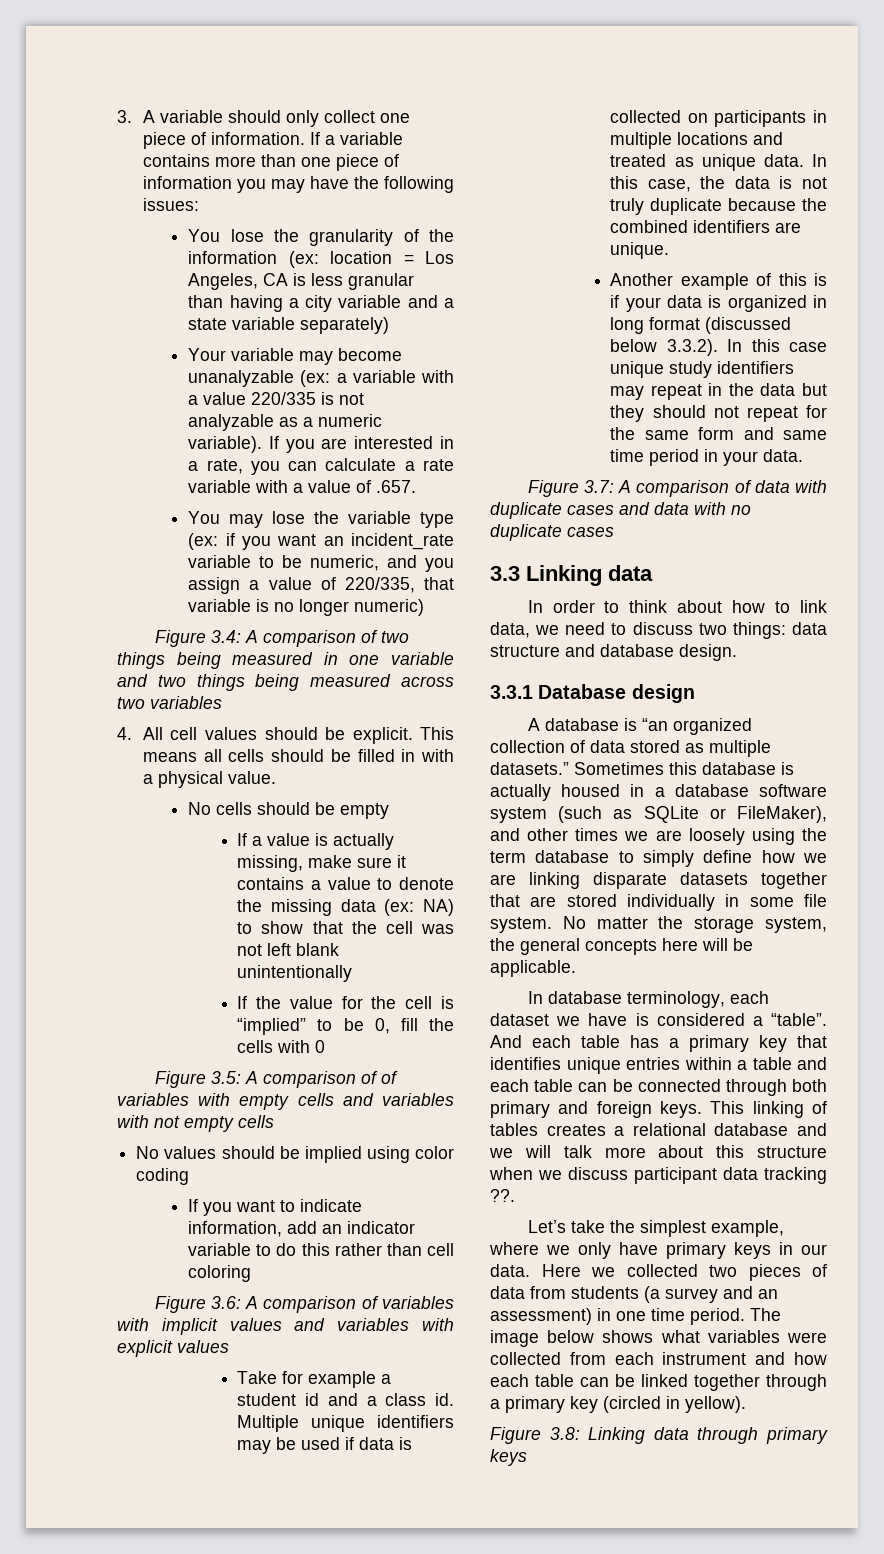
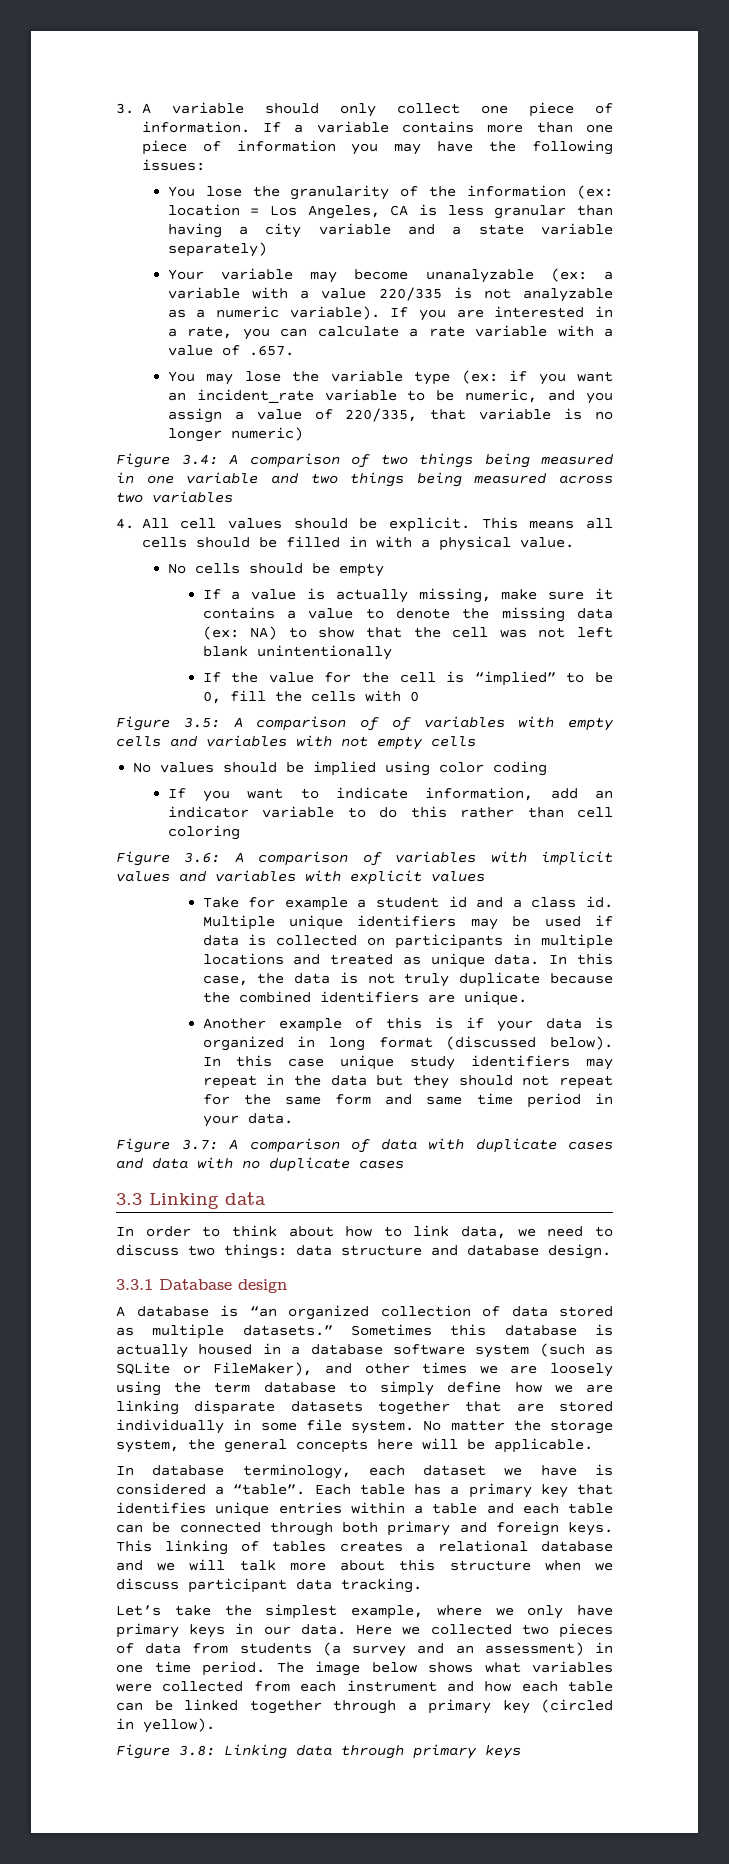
- Another example of this is if your data is organized in long format (discussed below 3.3.2). In this case unique study identifiers may repeat in the data but they should not repeat for the same form and same time period in your data.
+ Another example of this is if your data is organized in long format (discussed below). In this case unique study identifiers may repeat in the data but they should not repeat for the same form and same time period in your data.
- And each table has a primary key that identifies unique entries within a table and each table can be connected through both primary and foreign keys.
+ Each table has a primary key that identifies unique entries within a table and each table can be connected through both primary and foreign keys.
- This linking of tables creates a relational database and we will talk more about this structure when we discuss participant data tracking ??.
+ This linking of tables creates a relational database and we will talk more about this structure when we discuss participant data tracking.

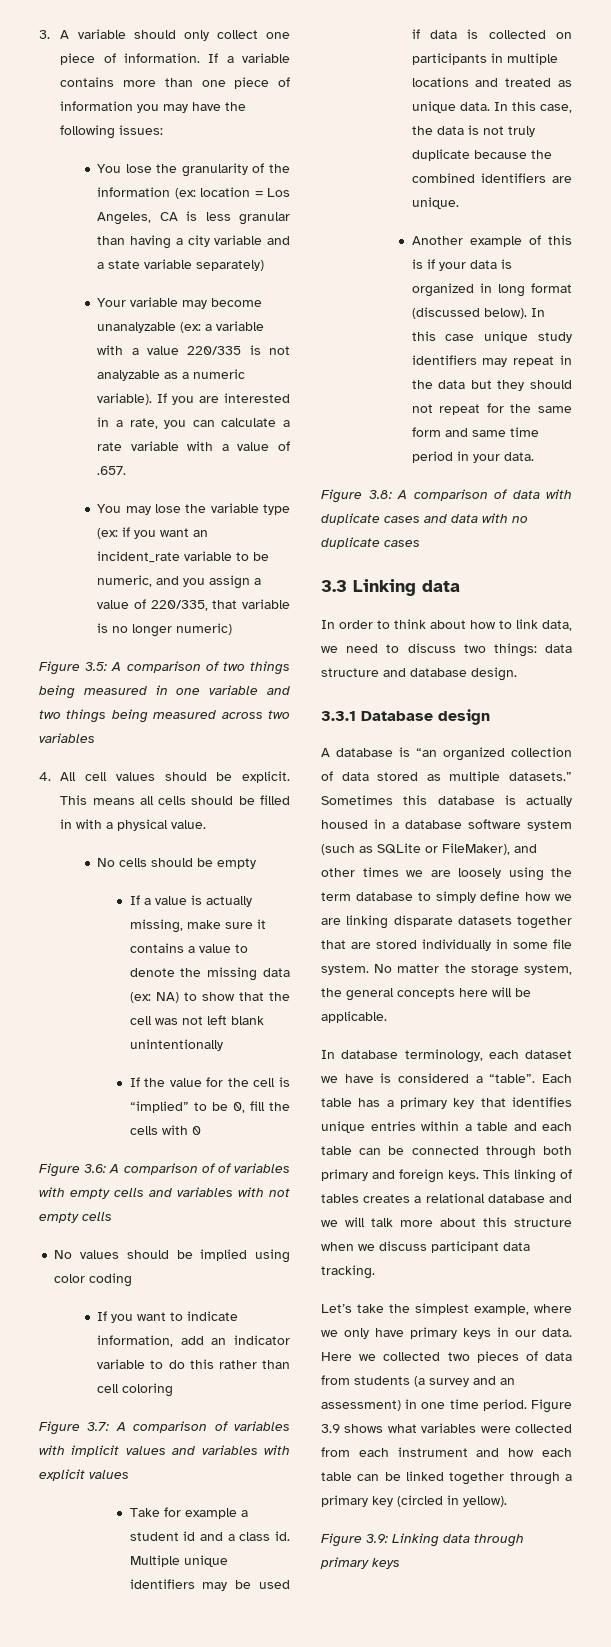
- Figure 3.4: A comparison of two things being measured in one variable and two things being measured across two variables
+ Figure 3.5: A comparison of two things being measured in one variable and two things being measured across two variables
- Figure 3.5: A comparison of of variables with empty cells and variables with not empty cells
+ Figure 3.6: A comparison of of variables with empty cells and variables with not empty cells
- Figure 3.6: A comparison of variables with implicit values and variables with explicit values
+ Figure 3.7: A comparison of variables with implicit values and variables with explicit values
- Figure 3.7: A comparison of data with duplicate cases and data with no duplicate cases
+ Figure 3.8: A comparison of data with duplicate cases and data with no duplicate cases
- The image below shows what variables were collected from each instrument and how each table can be linked together through a primary key (circled in yellow).
+ Figure 3.9 shows what variables were collected from each instrument and how each table can be linked together through a primary key (circled in yellow).
- Figure 3.8: Linking data through primary keys
+ Figure 3.9: Linking data through primary keys

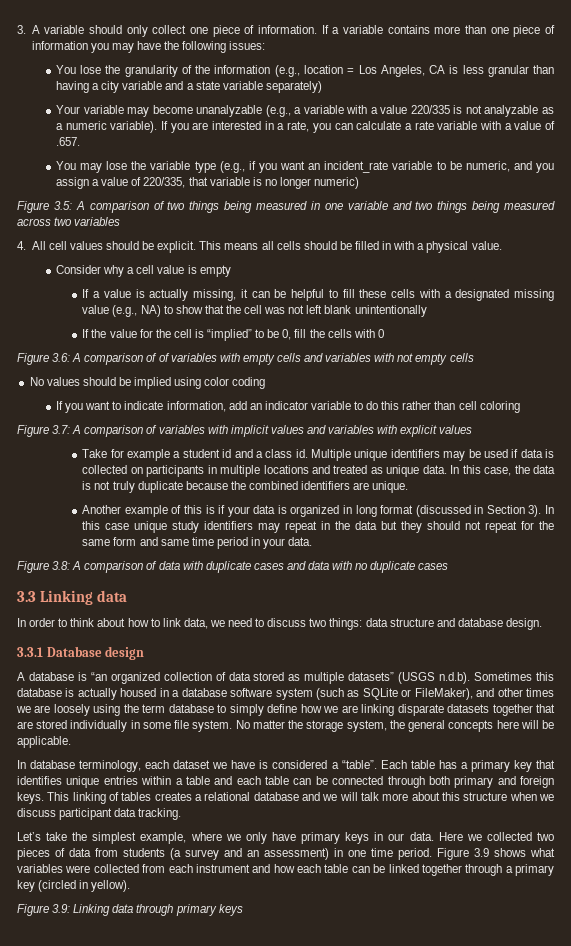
- You lose the granularity of the information (ex: location = Los Angeles, CA is less granular than having a city variable and a state variable separately)
+ You lose the granularity of the information (e.g., location = Los Angeles, CA is less granular than having a city variable and a state variable separately)
- Your variable may become unanalyzable (ex: a variable with a value 220/335 is not analyzable as a numeric variable).
+ Your variable may become unanalyzable (e.g., a variable with a value 220/335 is not analyzable as a numeric variable).
- You may lose the variable type (ex: if you want an incident_rate variable to be numeric, and you assign a value of 220/335, that variable is no longer numeric)
+ You may lose the variable type (e.g., if you want an incident_rate variable to be numeric, and you assign a value of 220/335, that variable is no longer numeric)
- No cells should be empty
+ Consider why a cell value is empty
- If a value is actually missing, make sure it contains a value to denote the missing data (ex: NA) to show that the cell was not left blank unintentionally
+ If a value is actually missing, it can be helpful to fill these cells with a designated missing value (e.g., NA) to show that the cell was not left blank unintentionally
- Another example of this is if your data is organized in long format (discussed below).
+ Another example of this is if your data is organized in long format (discussed in Section 3).
- A database is “an organized collection of data stored as multiple datasets.” Sometimes this database is actually housed in a database software system (such as SQLite or FileMaker), and other times we are loosely using the term database to simply define how we are linking disparate datasets together that are stored individually in some file system.
+ A database is “an organized collection of data stored as multiple datasets” (USGS n.d.b). Sometimes this database is actually housed in a database software system (such as SQLite or FileMaker), and other times we are loosely using the term database to simply define how we are linking disparate datasets together that are stored individually in some file system.

